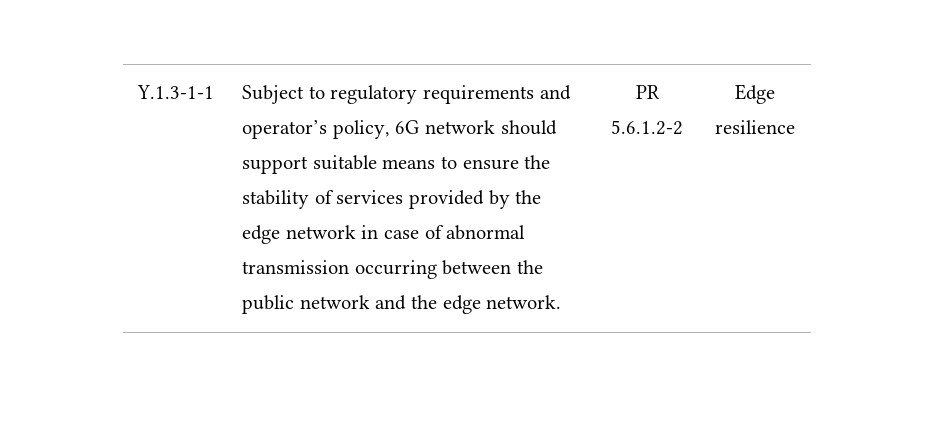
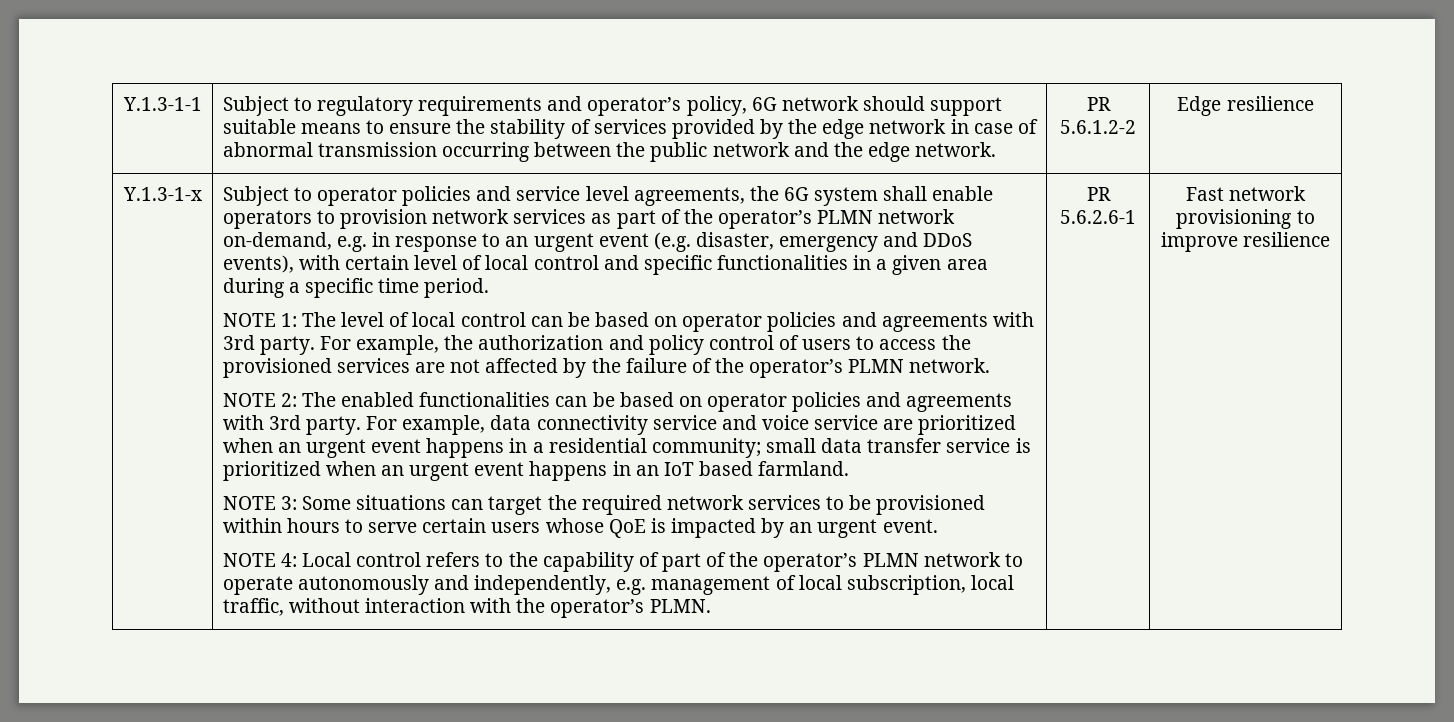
+ Y.1.3-1-x | Subject to operator policies and service level agreements, the 6G system shall enable operators to provision network services as part of the operator’s PLMN network on-demand, e.g. in response to an urgent event (e.g. disaster, emergency and DDoS events), with certain level of local control and specific functionalities in a given area during a specific time period.
+ NOTE 1: The level of local control can be based on operator policies and agreements with 3rd party. For example, the authorization and policy control of users to access the provisioned services are not affected by the failure of the operator’s PLMN network.
+ NOTE 2: The enabled functionalities can be based on operator policies and agreements with 3rd party. For example, data connectivity service and voice service are prioritized when an urgent event happens in a residential community; small data transfer service is prioritized when an urgent event happens in an IoT based farmland.
+ NOTE 3: Some situations can target the required network services to be provisioned within hours to serve certain users whose QoE is impacted by an urgent event.
+ NOTE 4: Local control refers to the capability of part of the operator’s PLMN network to operate autonomously and independently, e.g. management of local subscription, local traffic, without interaction with the operator’s PLMN. | PR 5.6.2.6-1 | Fast network provisioning to improve resilience

